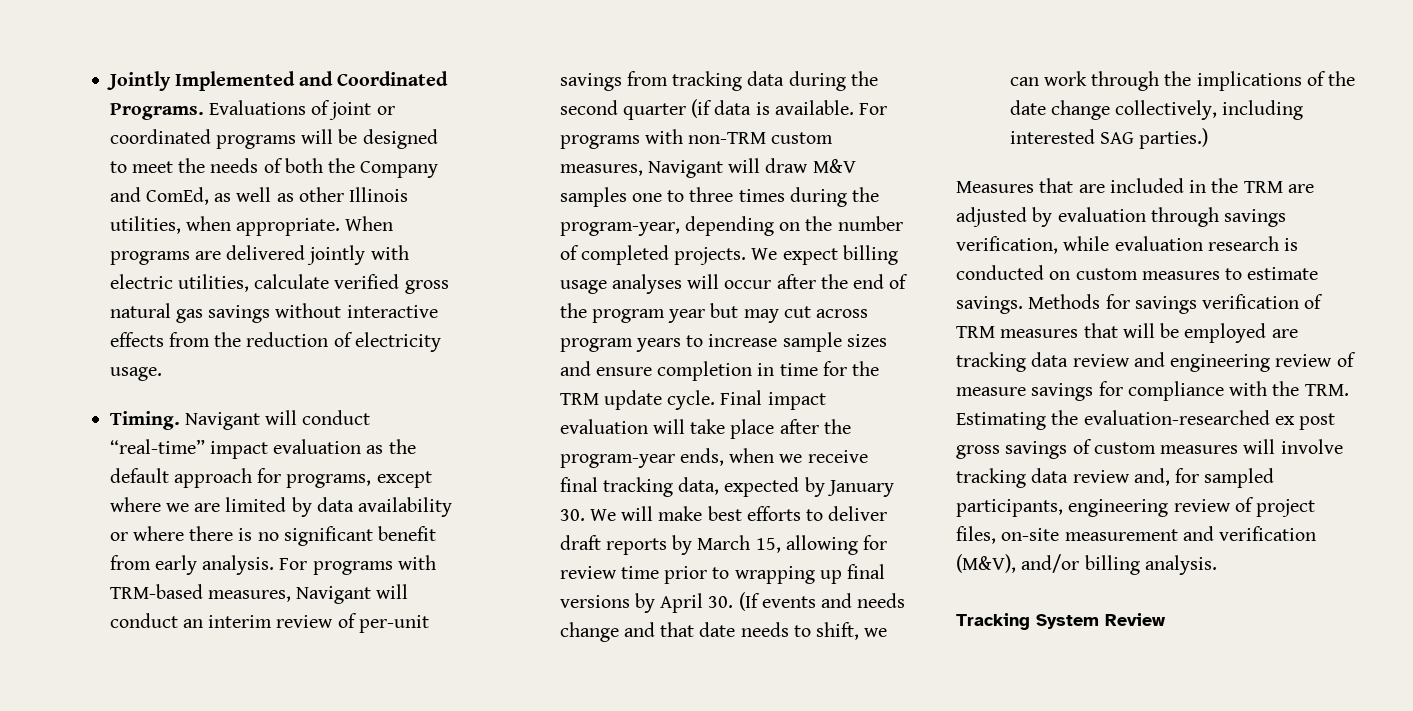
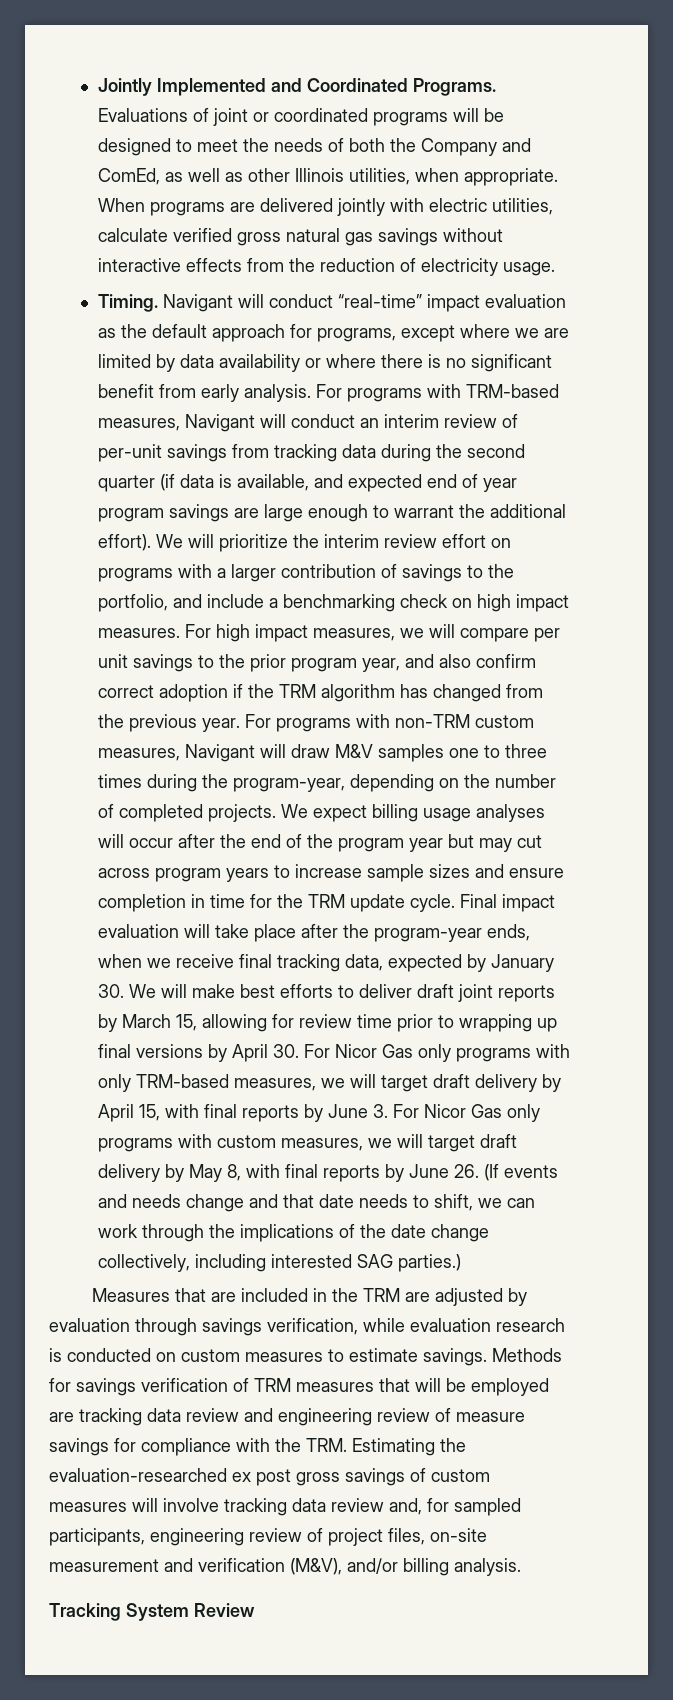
- For programs with TRM-based measures, Navigant will conduct an interim review of per-unit savings from tracking data during the second quarter (if data is available.
+ For programs with TRM-based measures, Navigant will conduct an interim review of per-unit savings from tracking data during the second quarter (if data is available, and expected end of year program savings are large enough to warrant the additional effort). We will prioritize the interim review effort on programs with a larger contribution of savings to the portfolio, and include a benchmarking check on high impact measures. For high impact measures, we will compare per unit savings to the prior program year, and also confirm correct adoption if the TRM algorithm has changed from the previous year.
- Final impact evaluation will take place after the program-year ends, when we receive final tracking data, expected by January 30. We will make best efforts to deliver draft reports by March 15, allowing for review time prior to wrapping up final versions by April 30. (If events and needs change and that date needs to shift, we can work through the implications of the date change collectively, including interested SAG parties.)
+ Final impact evaluation will take place after the program-year ends, when we receive final tracking data, expected by January 30. We will make best efforts to deliver draft joint reports by March 15, allowing for review time prior to wrapping up final versions by April 30. For Nicor Gas only programs with only TRM-based measures, we will target draft delivery by April 15, with final reports by June 3. For Nicor Gas only programs with custom measures, we will target draft delivery by May 8, with final reports by June 26. (If events and needs change and that date needs to shift, we can work through the implications of the date change collectively, including interested SAG parties.)

